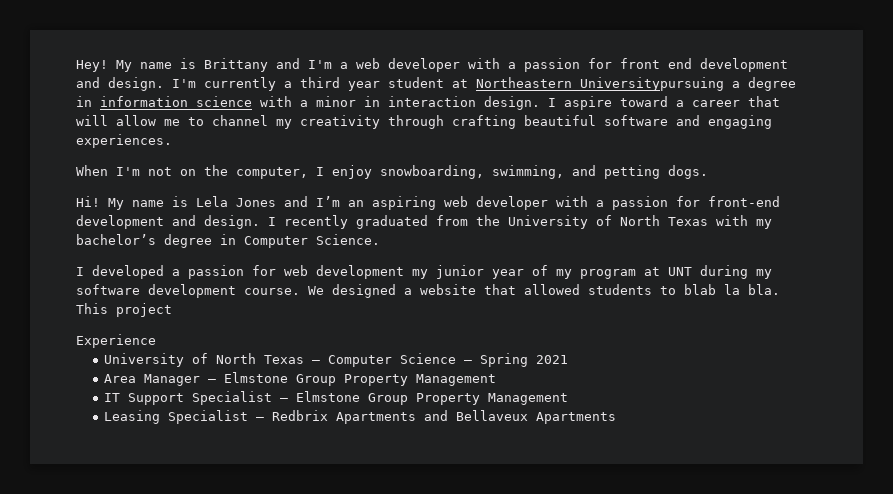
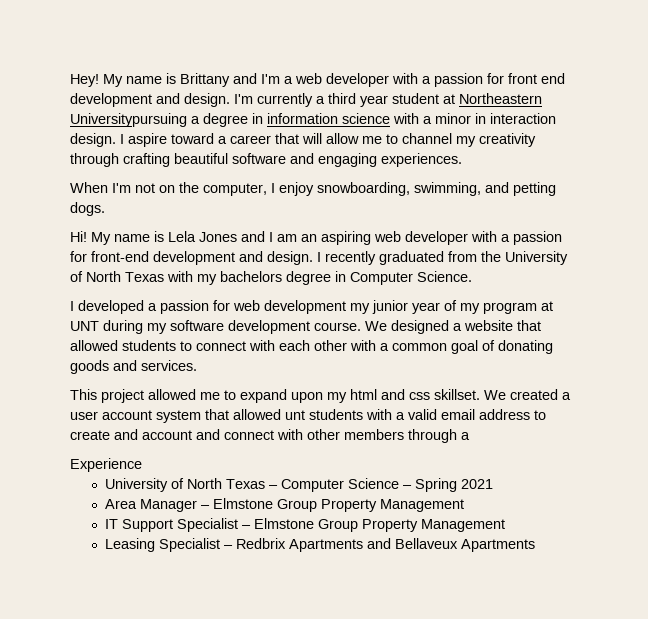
- My name is Lela Jones and I’m an aspiring web developer with a passion for front-end development and design.
+ My name is Lela Jones and I am an aspiring web developer with a passion for front-end development and design.
- I recently graduated from the University of North Texas with my bachelor’s degree in Computer Science.
+ I recently graduated from the University of North Texas with my bachelors degree in Computer Science.
- We designed a website that allowed students to blab la bla. This project
+ We designed a website that allowed students to connect with each other with a common goal of donating goods and services.
+ This project allowed me to expand upon my html and css skillset. We created a user account system that allowed unt students with a valid email address to create and account and connect with other members through a

